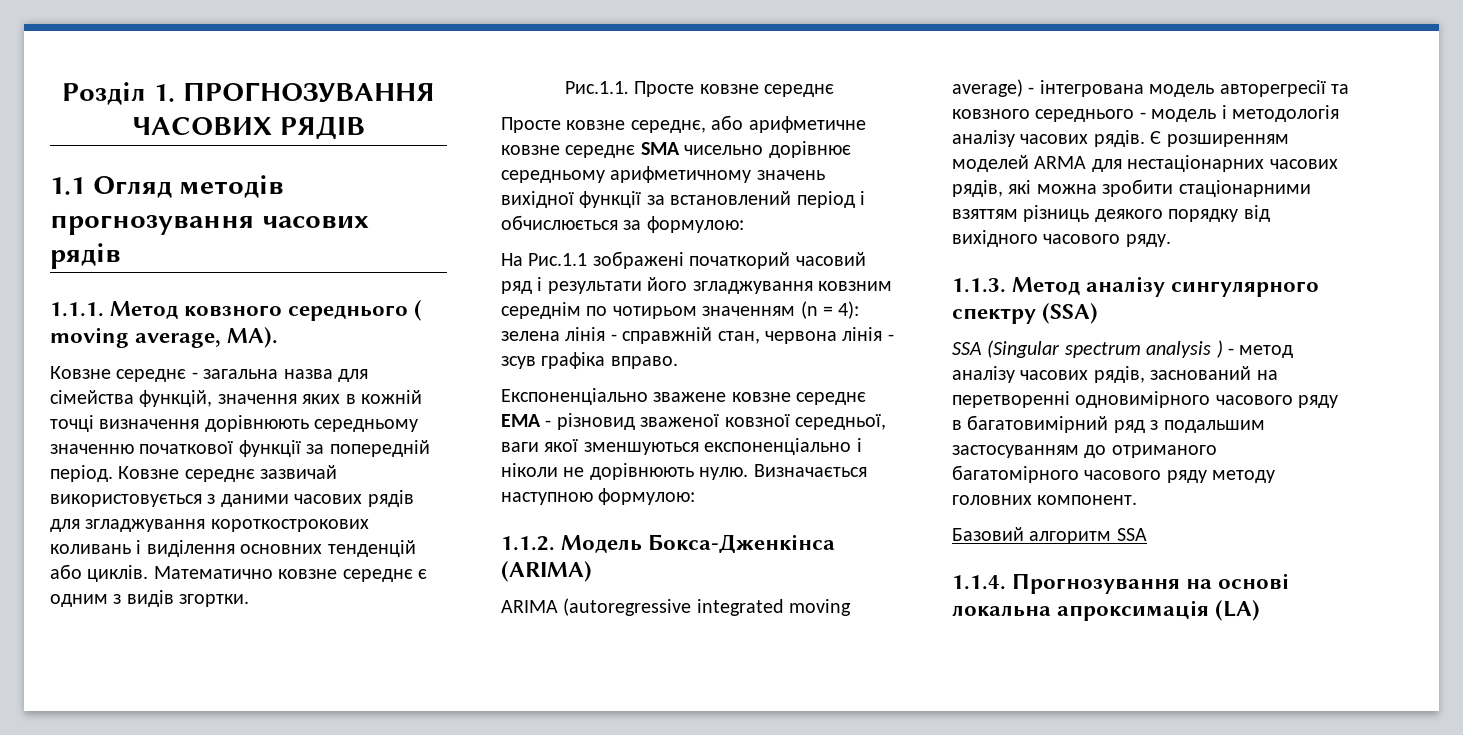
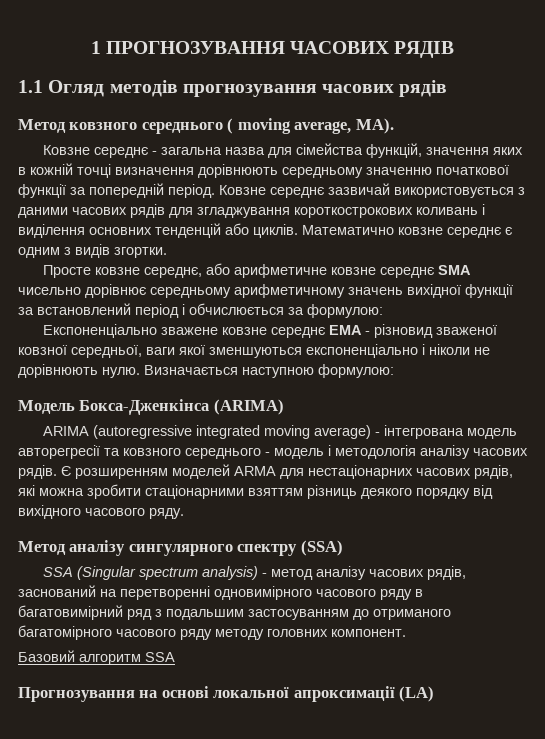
- Розділ 1. ПРОГНОЗУВАННЯ ЧАСОВИХ РЯДІВ
+ 1 ПРОГНОЗУВАННЯ ЧАСОВИХ РЯДІВ
- 1.1.1. Метод ковзного середнього ( moving average, MA).
+ Метод ковзного середнього ( moving average, MA).
- Рис.1.1. Просте ковзне середнє
- На Рис.1.1 зображені початкорий часовий ряд і результати його згладжування ковзним середнім по чотирьом значенням (n = 4): зелена лінія - справжній стан, червона лінія - зсув графіка вправо.
- 1.1.2. Модель Бокса-Дженкінса (ARIMA)
+ Модель Бокса-Дженкінса (ARIMA)
- 1.1.3. Метод аналізу сингулярного спектру (SSA)
+ Метод аналізу сингулярного спектру (SSA)
- SSA (Singular spectrum analysis ) - метод аналізу часових рядів, заснований на перетворенні одновимірного часового ряду в багатовимірний ряд з подальшим застосуванням до отриманого багатомірного часового ряду методу головних компонент.
+ SSA (Singular spectrum analysis) - метод аналізу часових рядів, заснований на перетворенні одновимірного часового ряду в багатовимірний ряд з подальшим застосуванням до отриманого багатомірного часового ряду методу головних компонент.
- 1.1.4. Прогнозування на основі локальна апроксимація (LA)
+ Прогнозування на основі локальної апроксимації (LA)

